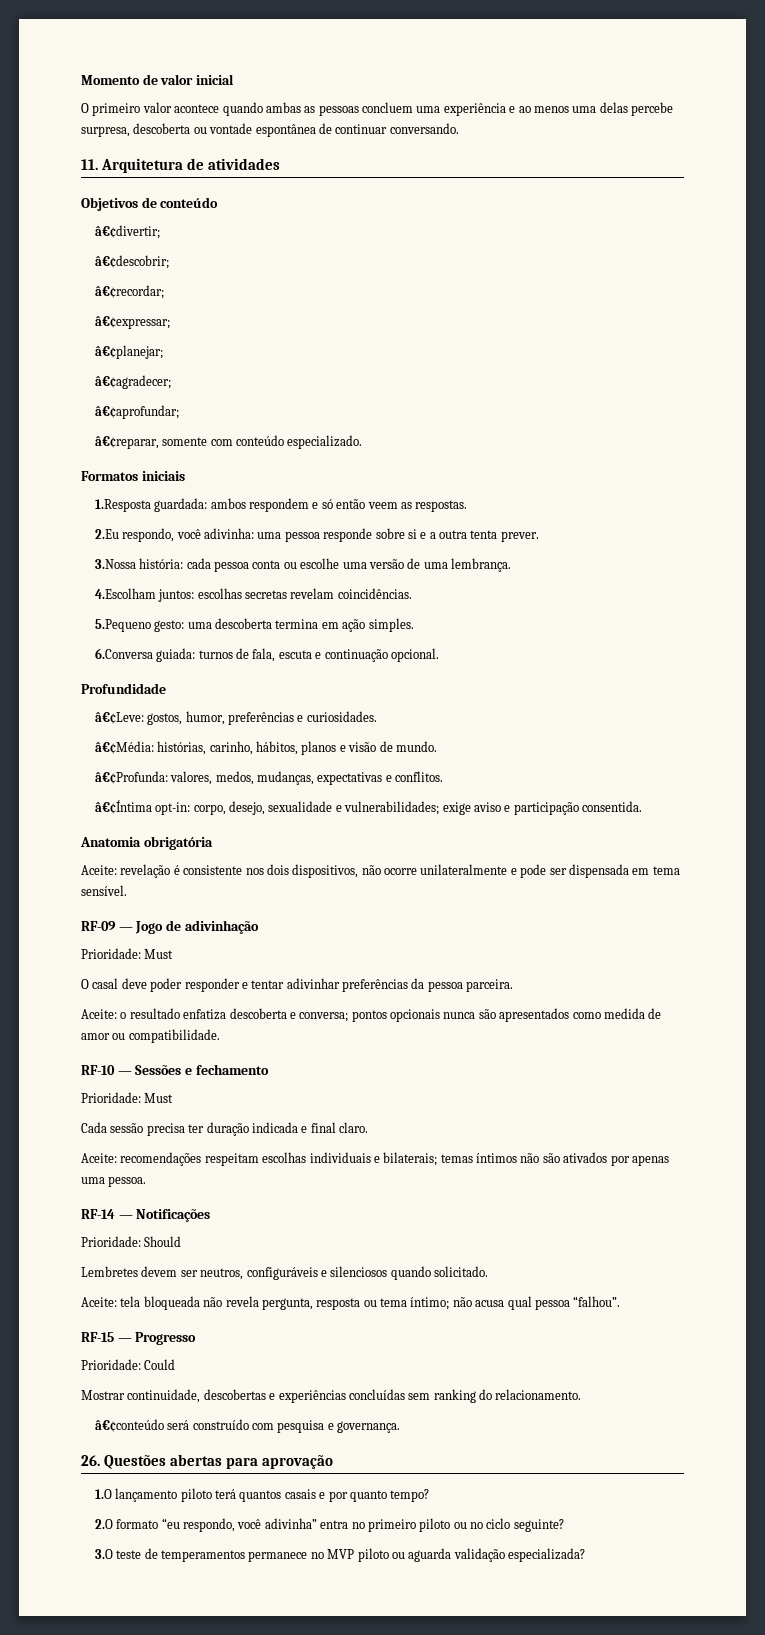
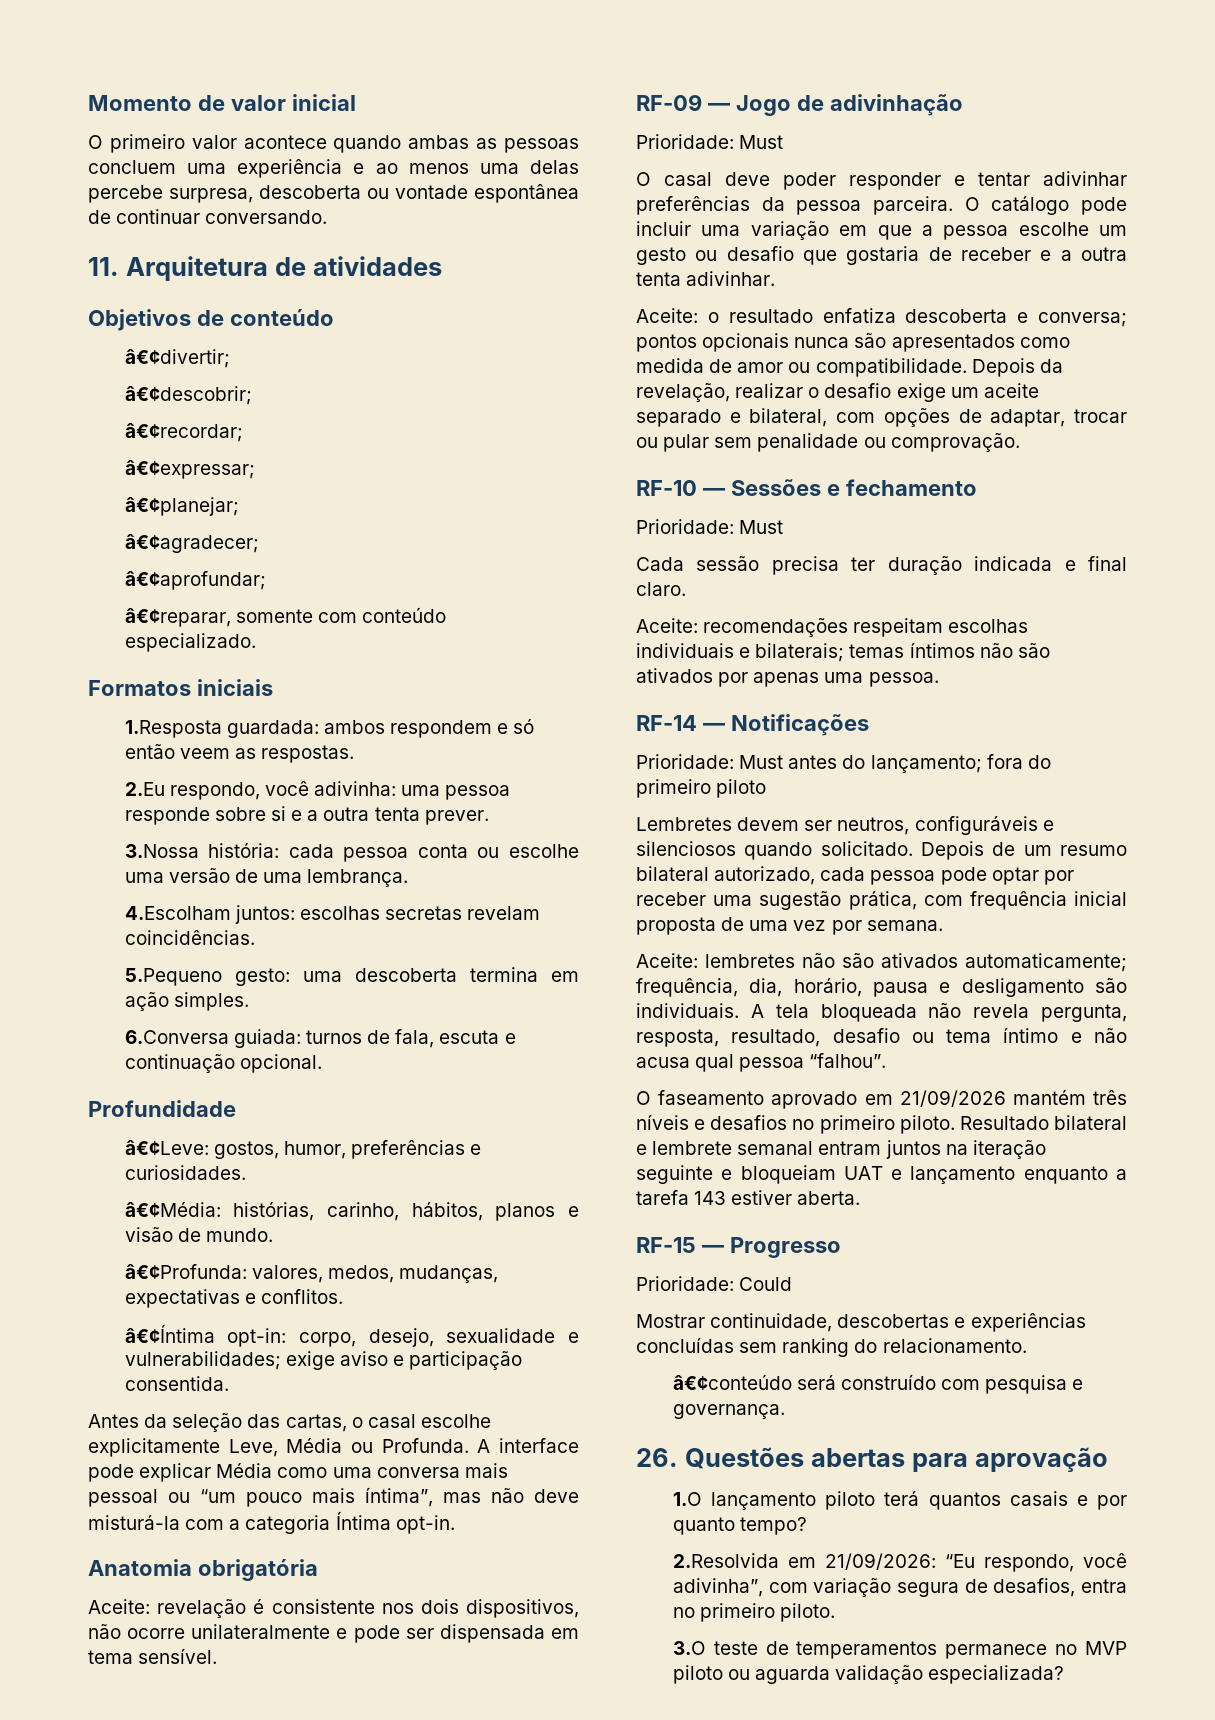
+ Antes da seleção das cartas, o casal escolhe explicitamente Leve, Média ou Profunda. A interface pode explicar Média como uma conversa mais pessoal ou “um pouco mais íntima”, mas não deve misturá-la com a categoria Íntima opt-in.
+ O catálogo pode incluir uma variação em que a pessoa escolhe um gesto ou desafio que gostaria de receber e a outra tenta adivinhar.
+ Depois da revelação, realizar o desafio exige um aceite separado e bilateral, com opções de adaptar, trocar ou pular sem penalidade ou comprovação.
- Prioridade: Should
+ Prioridade: Must antes do lançamento; fora do primeiro piloto
- Lembretes devem ser neutros, configuráveis e silenciosos quando solicitado.
- Aceite: tela bloqueada não revela pergunta, resposta ou tema íntimo; não acusa qual pessoa “falhou”.
+ Lembretes devem ser neutros, configuráveis e silenciosos quando solicitado. Depois de um resumo bilateral autorizado, cada pessoa pode optar por receber uma sugestão prática, com frequência inicial proposta de uma vez por semana.
+ Aceite: lembretes não são ativados automaticamente; frequência, dia, horário, pausa e desligamento são individuais. A tela bloqueada não revela pergunta, resposta, resultado, desafio ou tema íntimo e não acusa qual pessoa “falhou”.
+ O faseamento aprovado em 21/09/2026 mantém três níveis e desafios no primeiro piloto. Resultado bilateral e lembrete semanal entram juntos na iteração seguinte e bloqueiam UAT e lançamento enquanto a tarefa 143 estiver aberta.
- 2.O formato “eu respondo, você adivinha” entra no primeiro piloto ou no ciclo seguinte?
+ 2.Resolvida em 21/09/2026: “Eu respondo, você adivinha”, com variação segura de desafios, entra no primeiro piloto.

